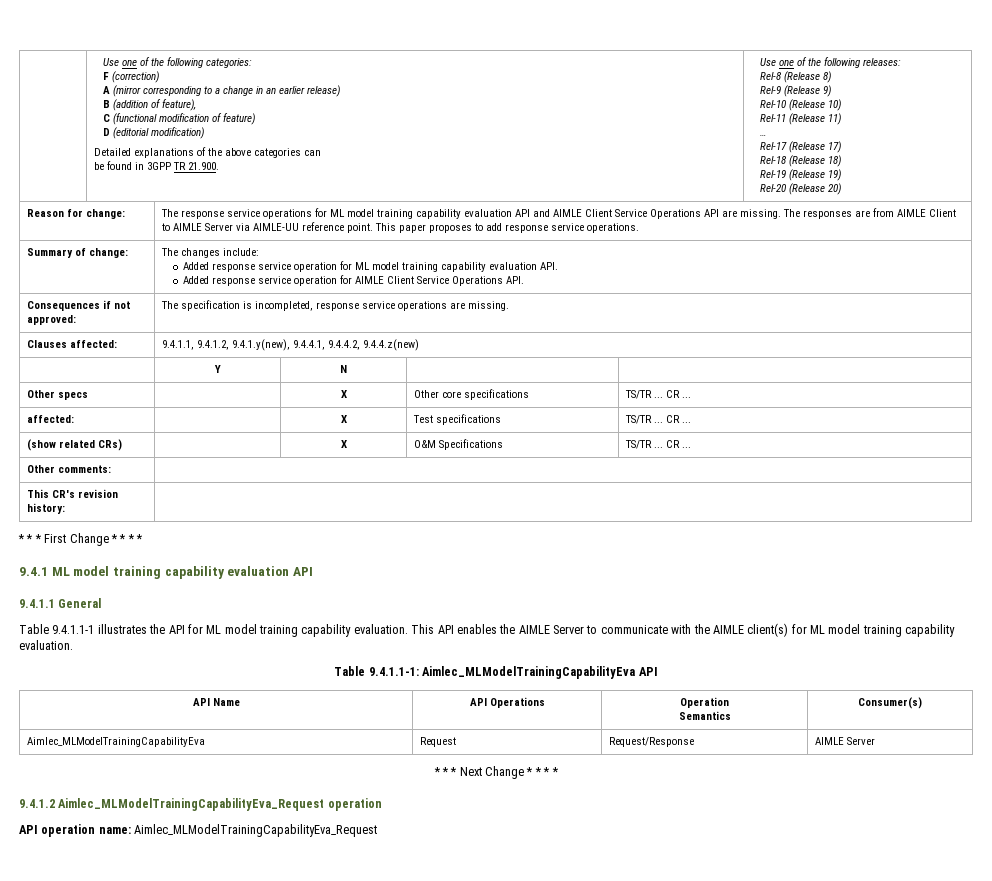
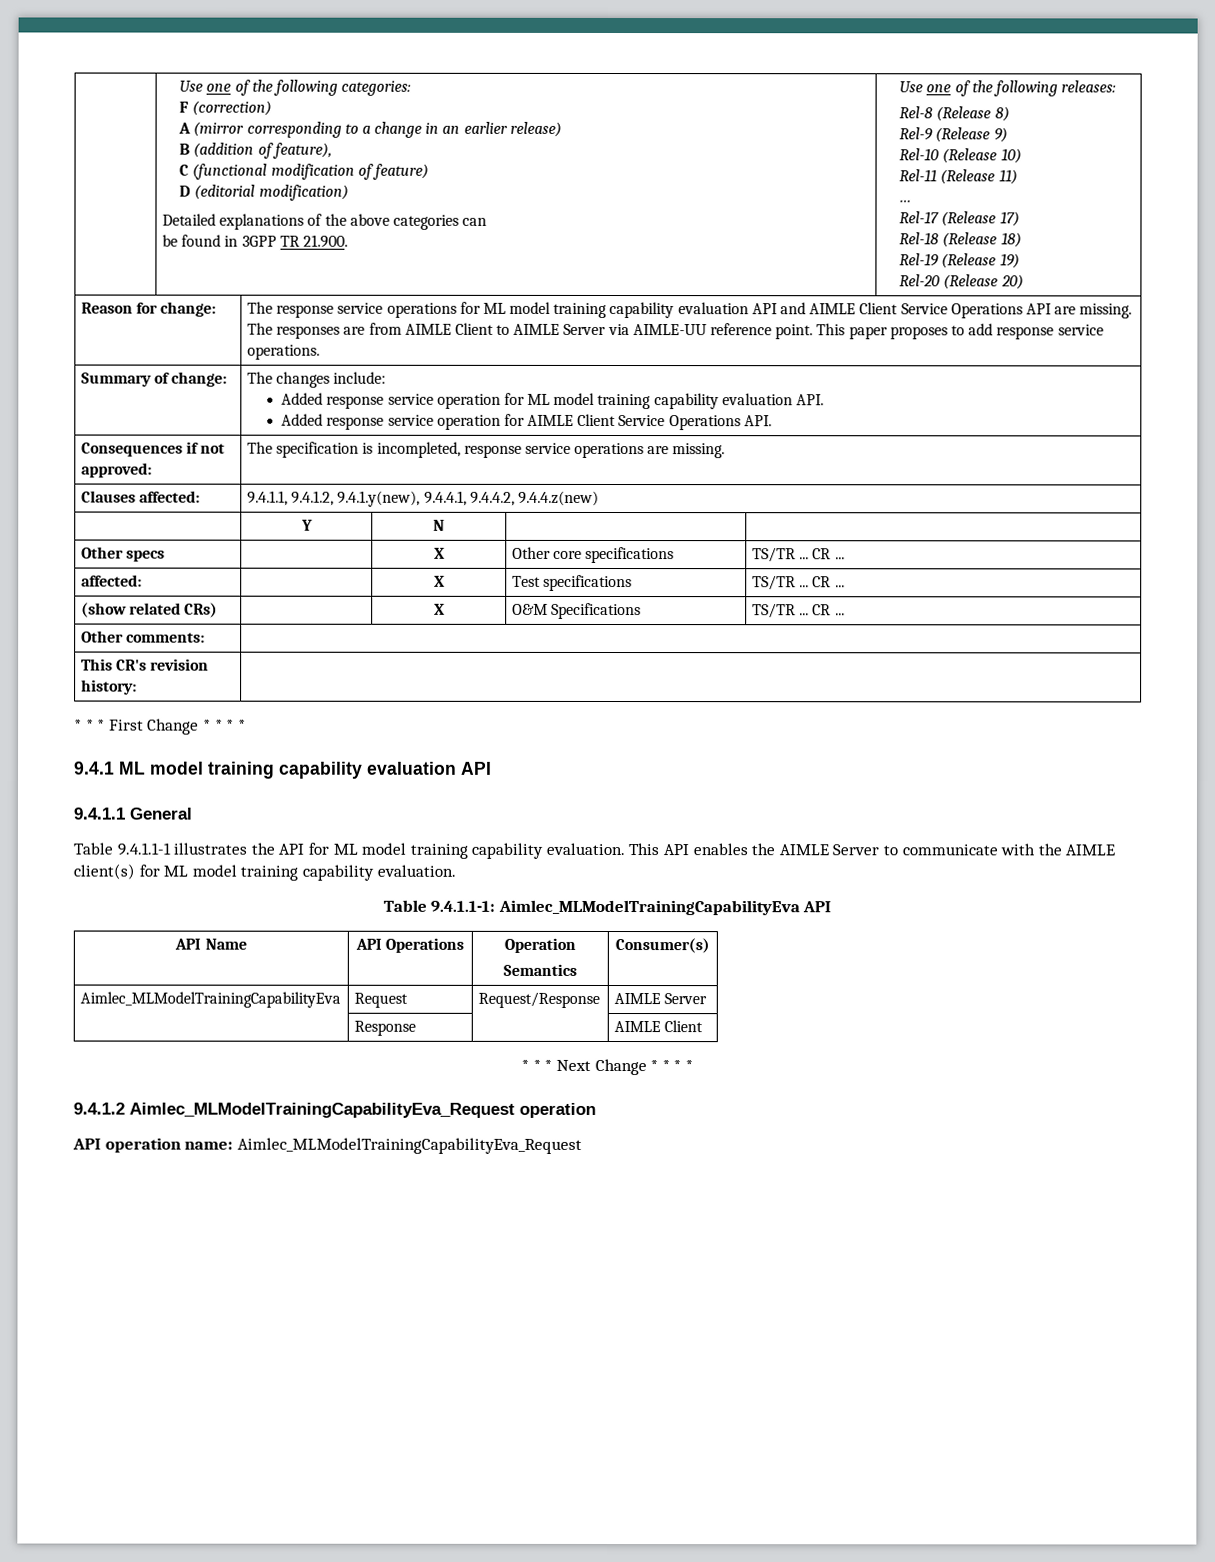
+ | Response | | AIMLE Client

